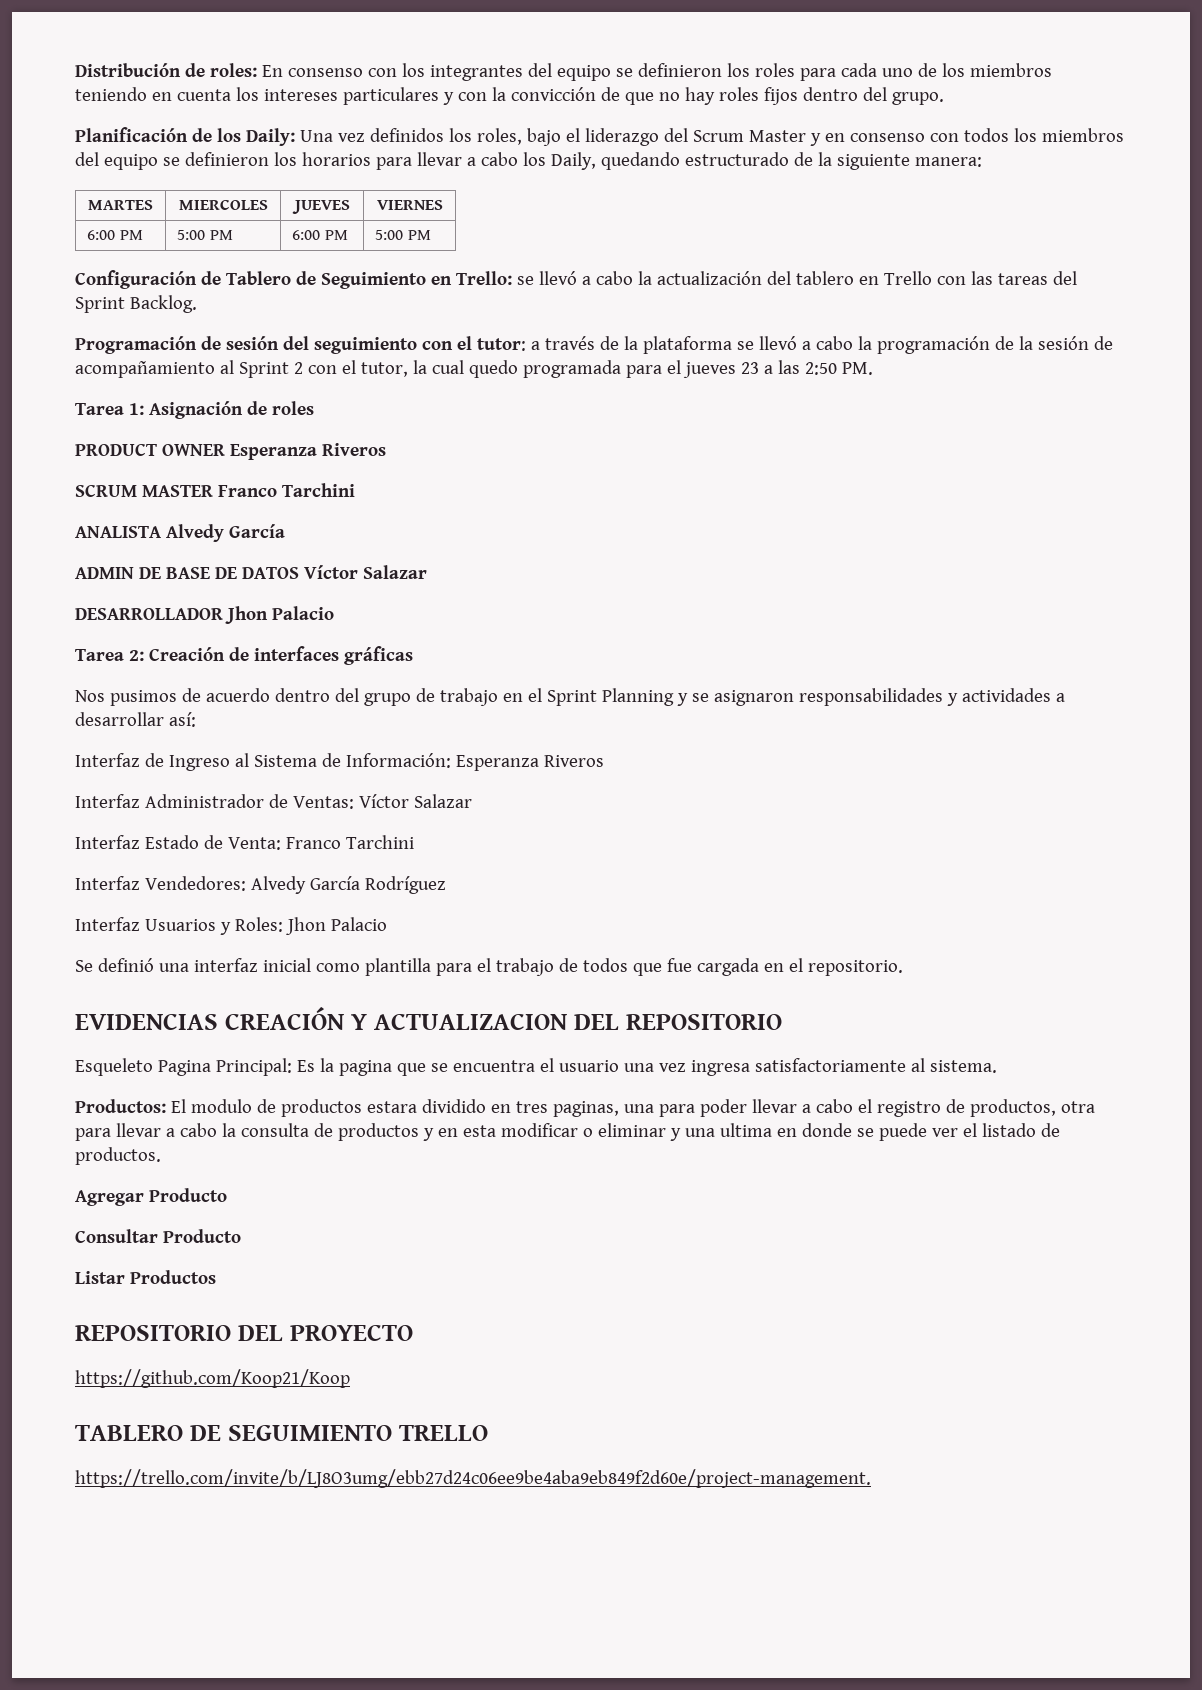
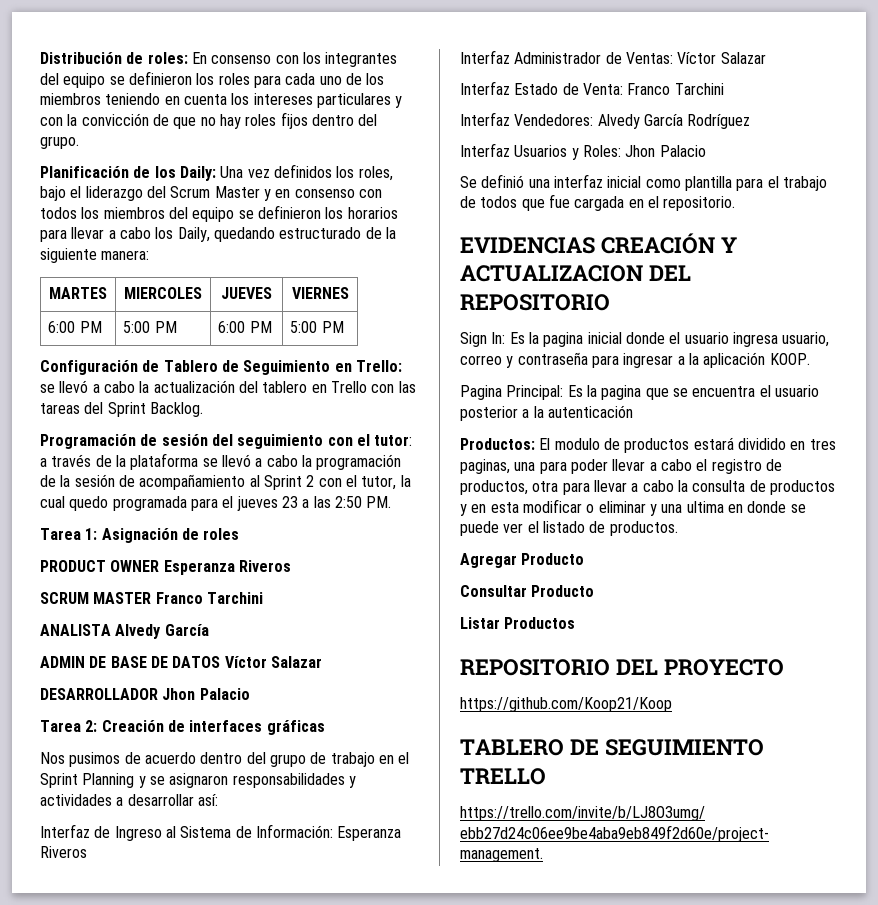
- Esqueleto Pagina Principal: Es la pagina que se encuentra el usuario una vez ingresa satisfactoriamente al sistema.
+ Sign In: Es la pagina inicial donde el usuario ingresa usuario, correo y contraseña para ingresar a la aplicación KOOP.
+ Pagina Principal: Es la pagina que se encuentra el usuario posterior a la autenticación
- Productos: El modulo de productos estara dividido en tres paginas, una para poder llevar a cabo el registro de productos, otra para llevar a cabo la consulta de productos y en esta modificar o eliminar y una ultima en donde se puede ver el listado de productos.
+ Productos: El modulo de productos estará dividido en tres paginas, una para poder llevar a cabo el registro de productos, otra para llevar a cabo la consulta de productos y en esta modificar o eliminar y una ultima en donde se puede ver el listado de productos.

